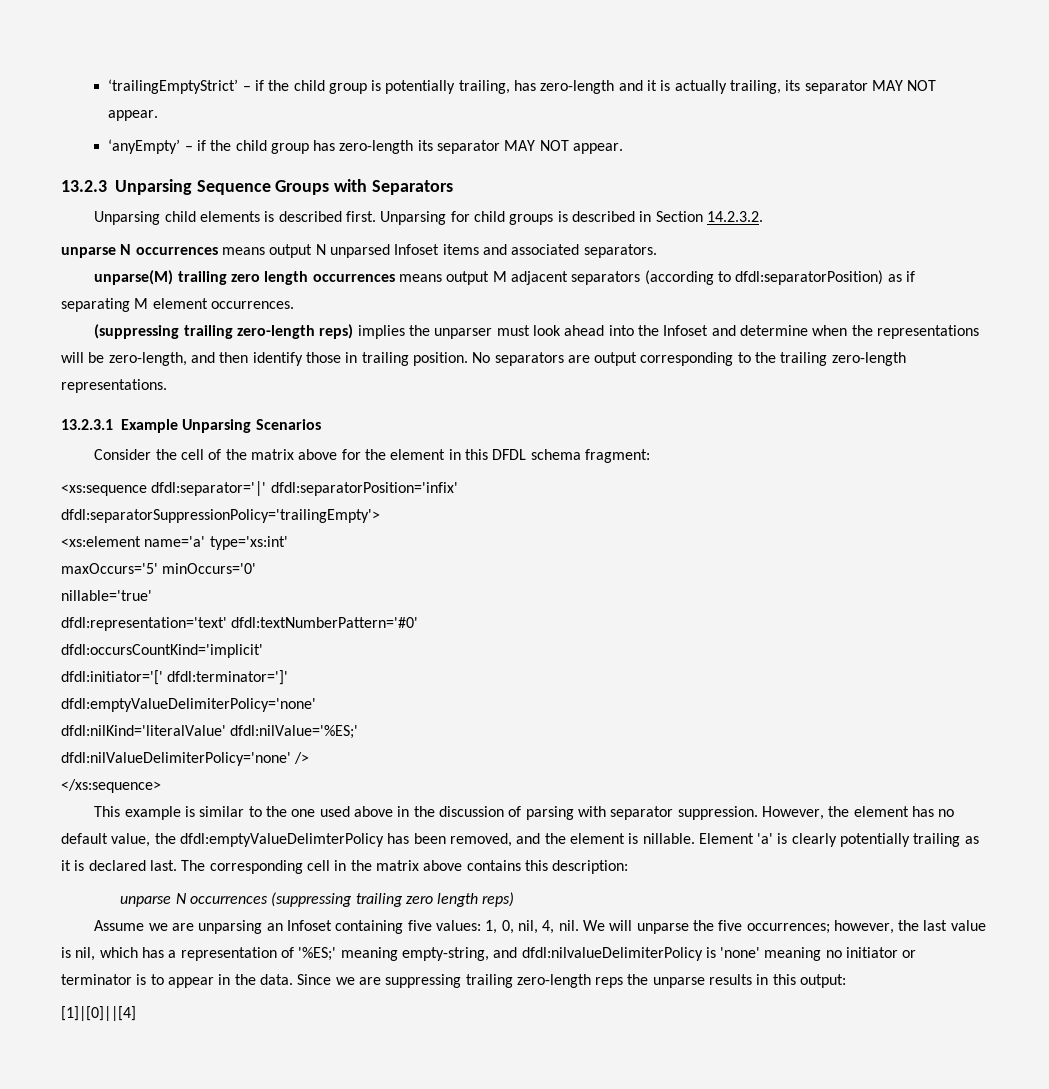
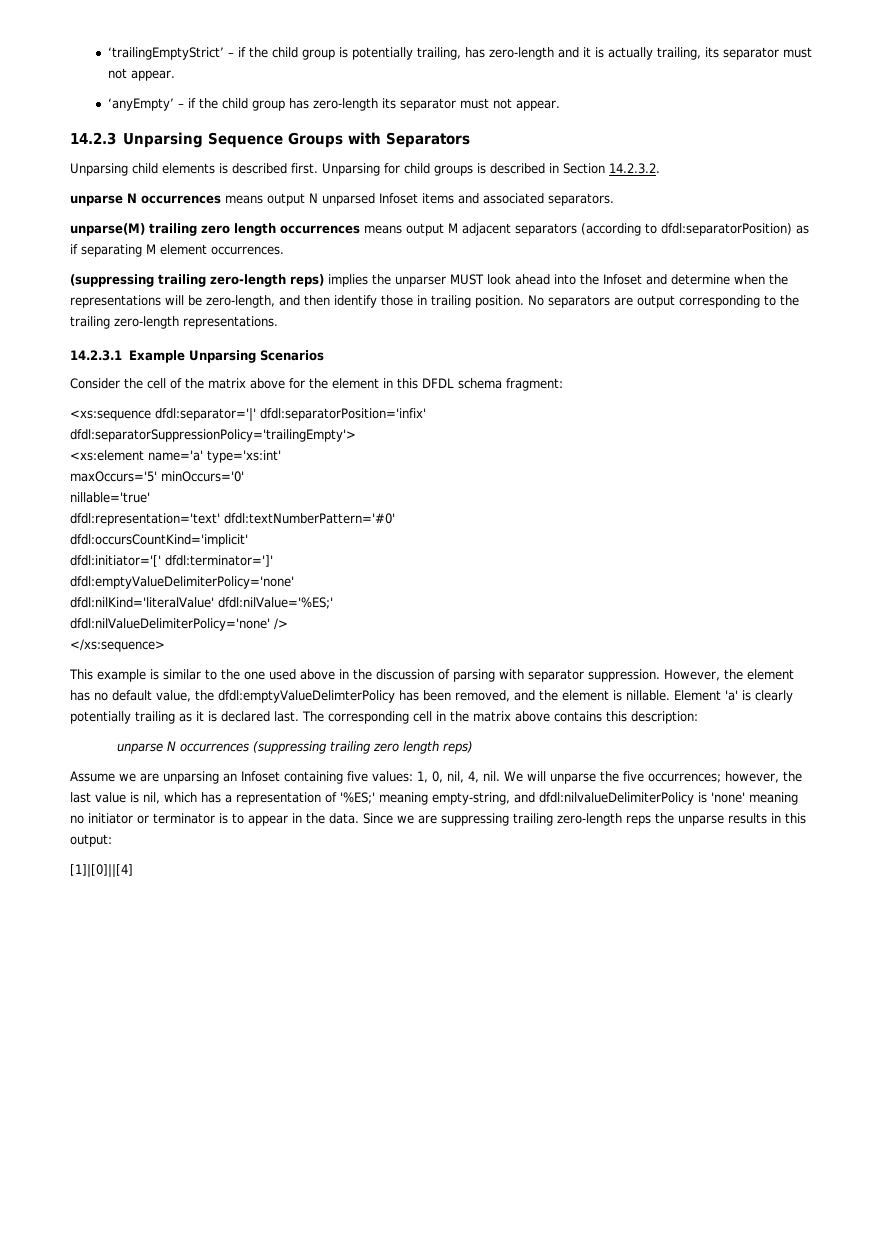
- ‘trailingEmptyStrict’ – if the child group is potentially trailing, has zero-length and it is actually trailing, its separator MAY NOT appear.
+ ‘trailingEmptyStrict’ – if the child group is potentially trailing, has zero-length and it is actually trailing, its separator must not appear.
- ‘anyEmpty’ – if the child group has zero-length its separator MAY NOT appear.
- 13.2.3 Unparsing Sequence Groups with Separators
+ ‘anyEmpty’ – if the child group has zero-length its separator must not appear.
+ 14.2.3 Unparsing Sequence Groups with Separators
- (suppressing trailing zero-length reps) implies the unparser must look ahead into the Infoset and determine when the representations will be zero-length, and then identify those in trailing position.
+ (suppressing trailing zero-length reps) implies the unparser MUST look ahead into the Infoset and determine when the representations will be zero-length, and then identify those in trailing position.
- 13.2.3.1 Example Unparsing Scenarios
+ 14.2.3.1 Example Unparsing Scenarios

